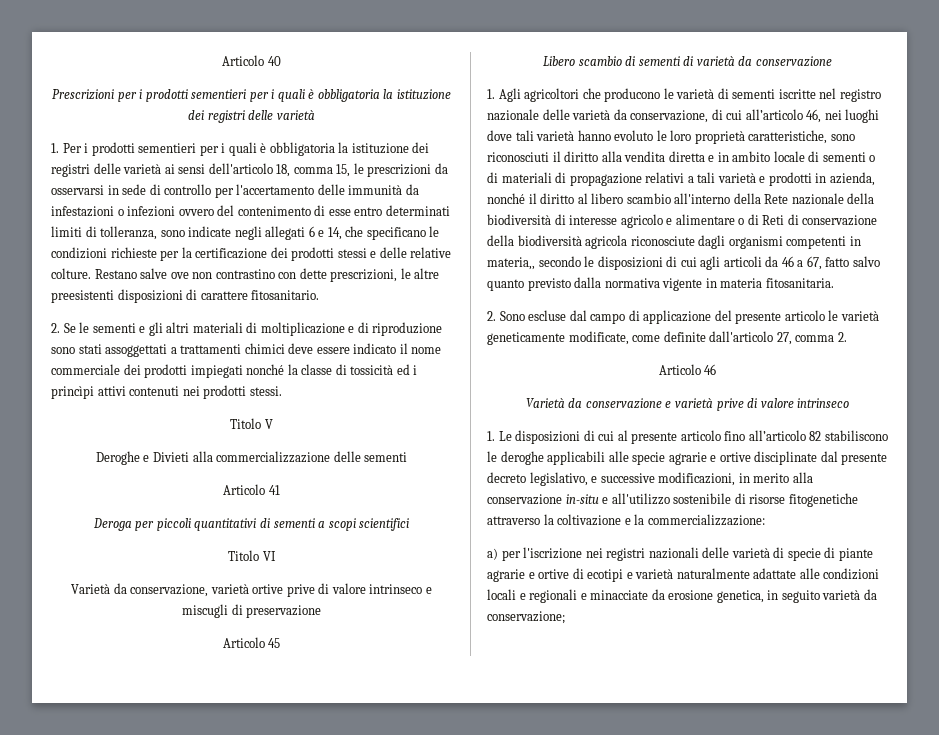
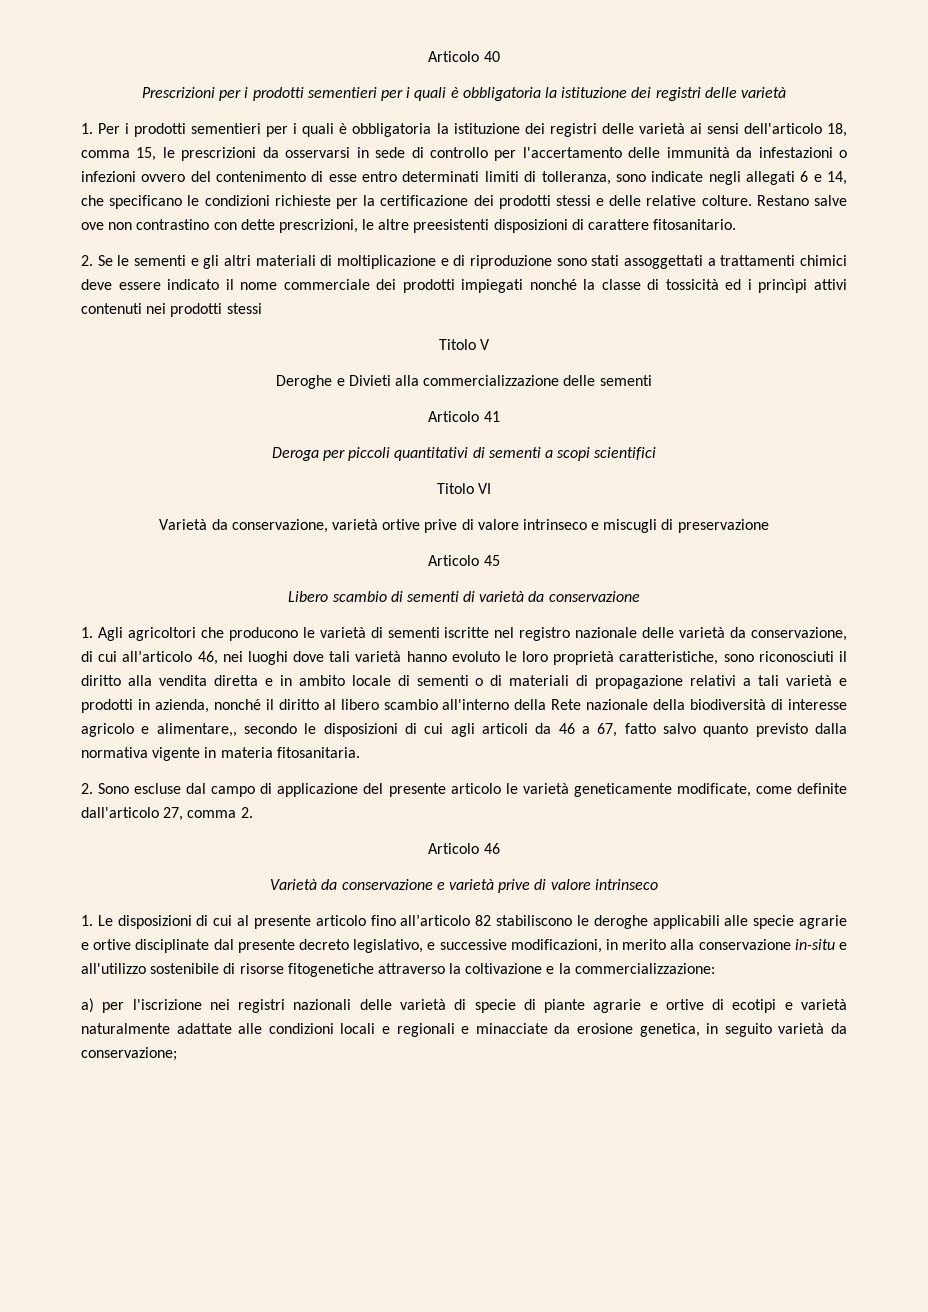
- 2. Se le sementi e gli altri materiali di moltiplicazione e di riproduzione sono stati assoggettati a trattamenti chimici deve essere indicato il nome commerciale dei prodotti impiegati nonché la classe di tossicità ed i princìpi attivi contenuti nei prodotti stessi.
+ 2. Se le sementi e gli altri materiali di moltiplicazione e di riproduzione sono stati assoggettati a trattamenti chimici deve essere indicato il nome commerciale dei prodotti impiegati nonché la classe di tossicità ed i princìpi attivi contenuti nei prodotti stessi
- 1. Agli agricoltori che producono le varietà di sementi iscritte nel registro nazionale delle varietà da conservazione, di cui all’articolo 46, nei luoghi dove tali varietà hanno evoluto le loro proprietà caratteristiche, sono riconosciuti il diritto alla vendita diretta e in ambito locale di sementi o di materiali di propagazione relativi a tali varietà e prodotti in azienda, nonché il diritto al libero scambio all'interno della Rete nazionale della biodiversità di interesse agricolo e alimentare o di Reti di conservazione della biodiversità agricola riconosciute dagli organismi competenti in materia,, secondo le disposizioni di cui agli articoli da 46 a 67, fatto salvo quanto previsto dalla normativa vigente in materia fitosanitaria.
+ 1. Agli agricoltori che producono le varietà di sementi iscritte nel registro nazionale delle varietà da conservazione, di cui all’articolo 46, nei luoghi dove tali varietà hanno evoluto le loro proprietà caratteristiche, sono riconosciuti il diritto alla vendita diretta e in ambito locale di sementi o di materiali di propagazione relativi a tali varietà e prodotti in azienda, nonché il diritto al libero scambio all'interno della Rete nazionale della biodiversità di interesse agricolo e alimentare,, secondo le disposizioni di cui agli articoli da 46 a 67, fatto salvo quanto previsto dalla normativa vigente in materia fitosanitaria.

